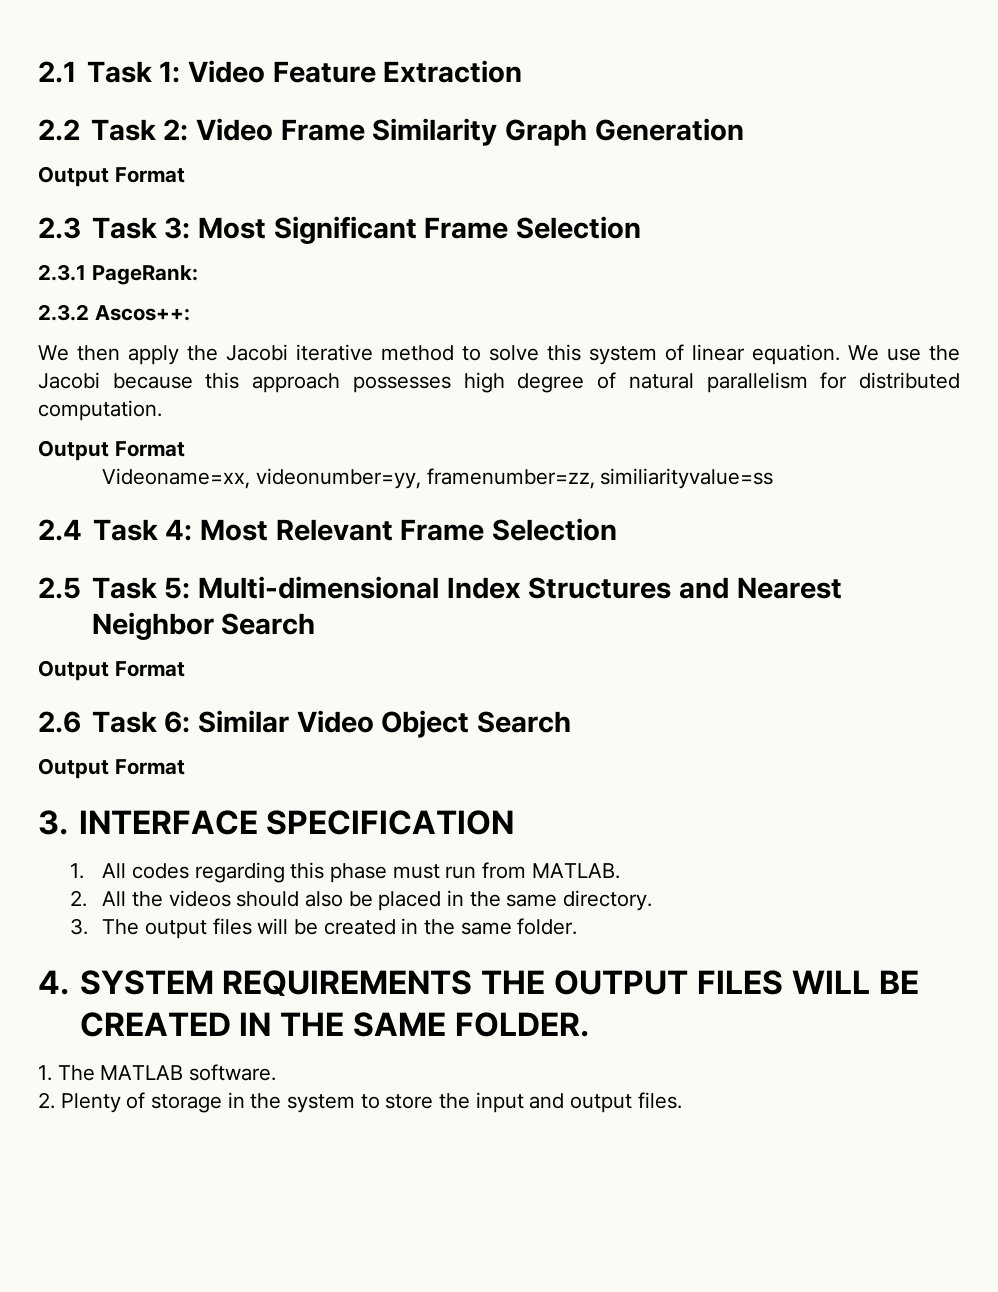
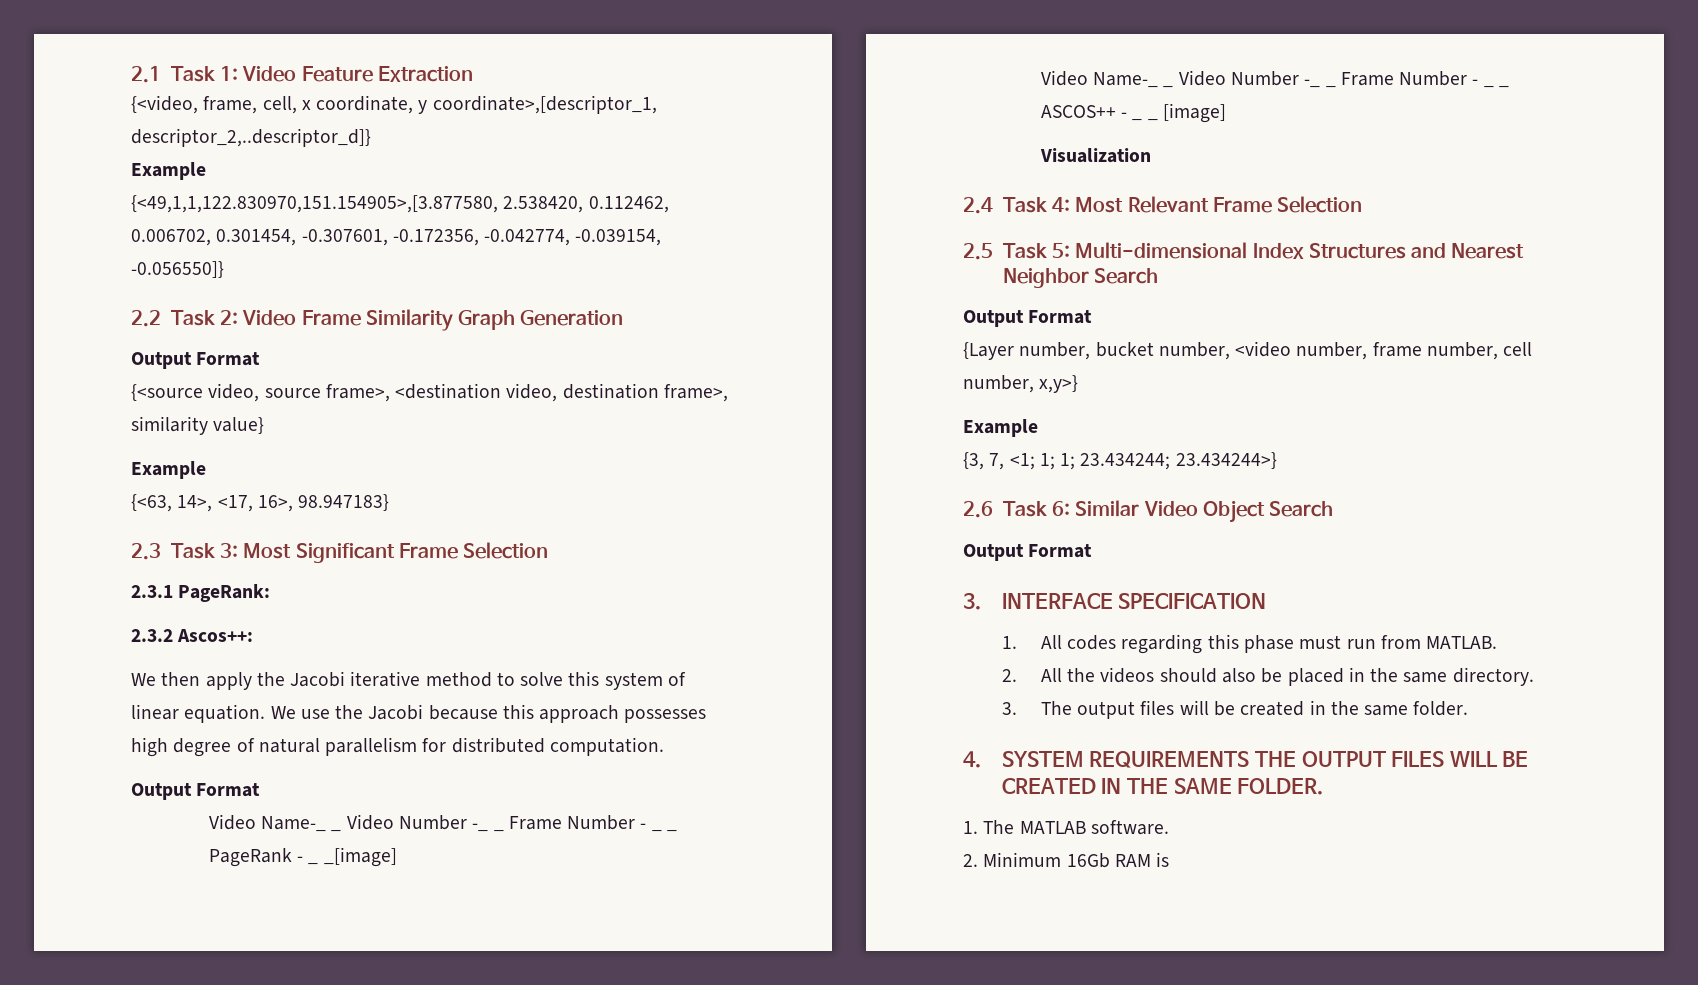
+ {<video, frame, cell, x coordinate, y coordinate>,[descriptor_1, descriptor_2,..descriptor_d]}
+ Example
+ {<49,1,1,122.830970,151.154905>,[3.877580, 2.538420, 0.112462, 0.006702, 0.301454, -0.307601, -0.172356, -0.042774, -0.039154, -0.056550]}
+ {<source video, source frame>, <destination video, destination frame>, similarity value}
+ Example
+ {<63, 14>, <17, 16>, 98.947183}
- Videoname=xx, videonumber=yy, framenumber=zz, similiarityvalue=ss
+ Video Name-_ _ Video Number -_ _ Frame Number - _ _ PageRank - _ _[image]
+ Video Name-_ _ Video Number -_ _ Frame Number - _ _ ASCOS++ - _ _ [image]
+ Visualization
+ {Layer number, bucket number, <video number, frame number, cell number, x,y>}
+ Example
+ {3, 7, <1; 1; 1; 23.434244; 23.434244>}
- 2. Plenty of storage in the system to store the input and output files.
+ 2. Minimum 16Gb RAM is

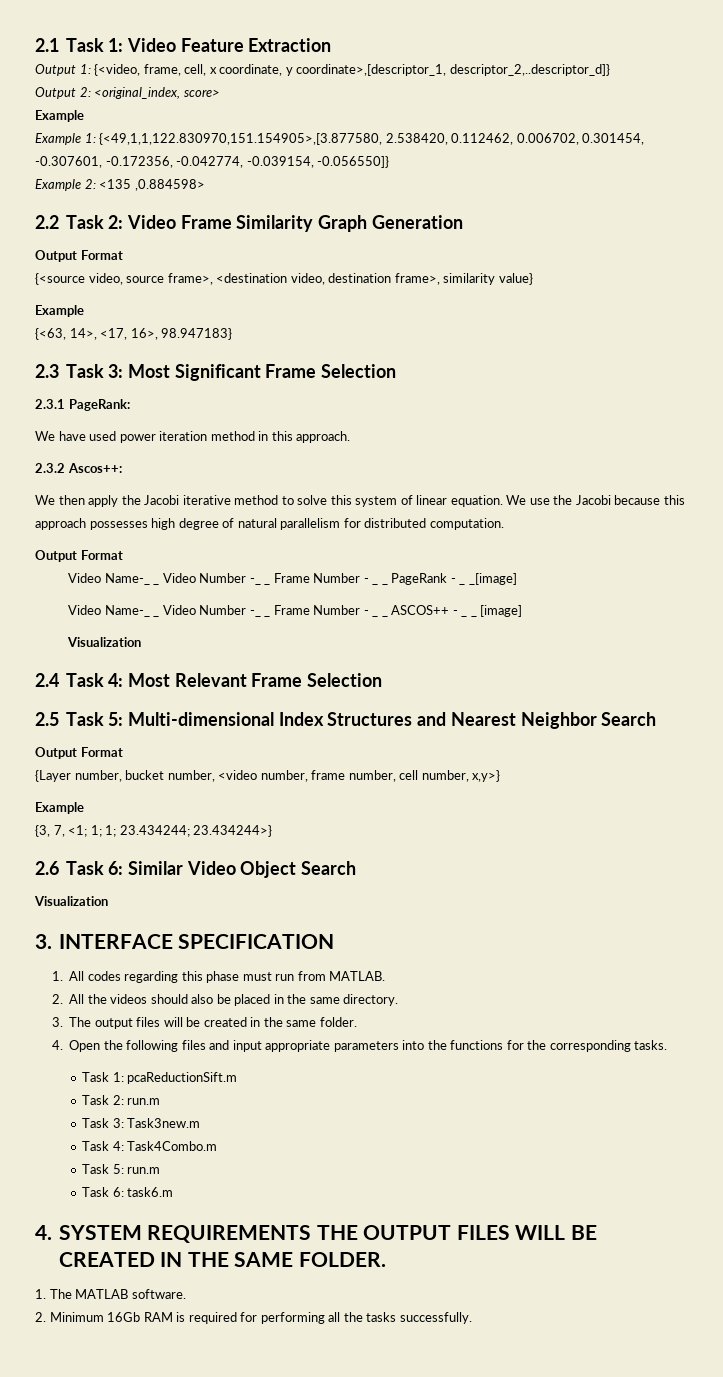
- {<video, frame, cell, x coordinate, y coordinate>,[descriptor_1, descriptor_2,..descriptor_d]}
+ Output 1: {<video, frame, cell, x coordinate, y coordinate>,[descriptor_1, descriptor_2,..descriptor_d]}
+ Output 2: <original_index, score>
  Example
- {<49,1,1,122.830970,151.154905>,[3.877580, 2.538420, 0.112462, 0.006702, 0.301454, -0.307601, -0.172356, -0.042774, -0.039154, -0.056550]}
+ Example 1: {<49,1,1,122.830970,151.154905>,[3.877580, 2.538420, 0.112462, 0.006702, 0.301454, -0.307601, -0.172356, -0.042774, -0.039154, -0.056550]}
+ Example 2: <135 ,0.884598>
+ We have used power iteration method in this approach.
  2.6 Task 6: Similar Video Object Search
- Output Format
+ Visualization
+ 4. Open the following files and input appropriate parameters into the functions for the corresponding tasks.
+ Task 1: pcaReductionSift.m
+ Task 2: run.m
+ Task 3: Task3new.m
+ Task 4: Task4Combo.m
+ Task 5: run.m
+ Task 6: task6.m
- 2. Minimum 16Gb RAM is
+ 2. Minimum 16Gb RAM is required for performing all the tasks successfully.

